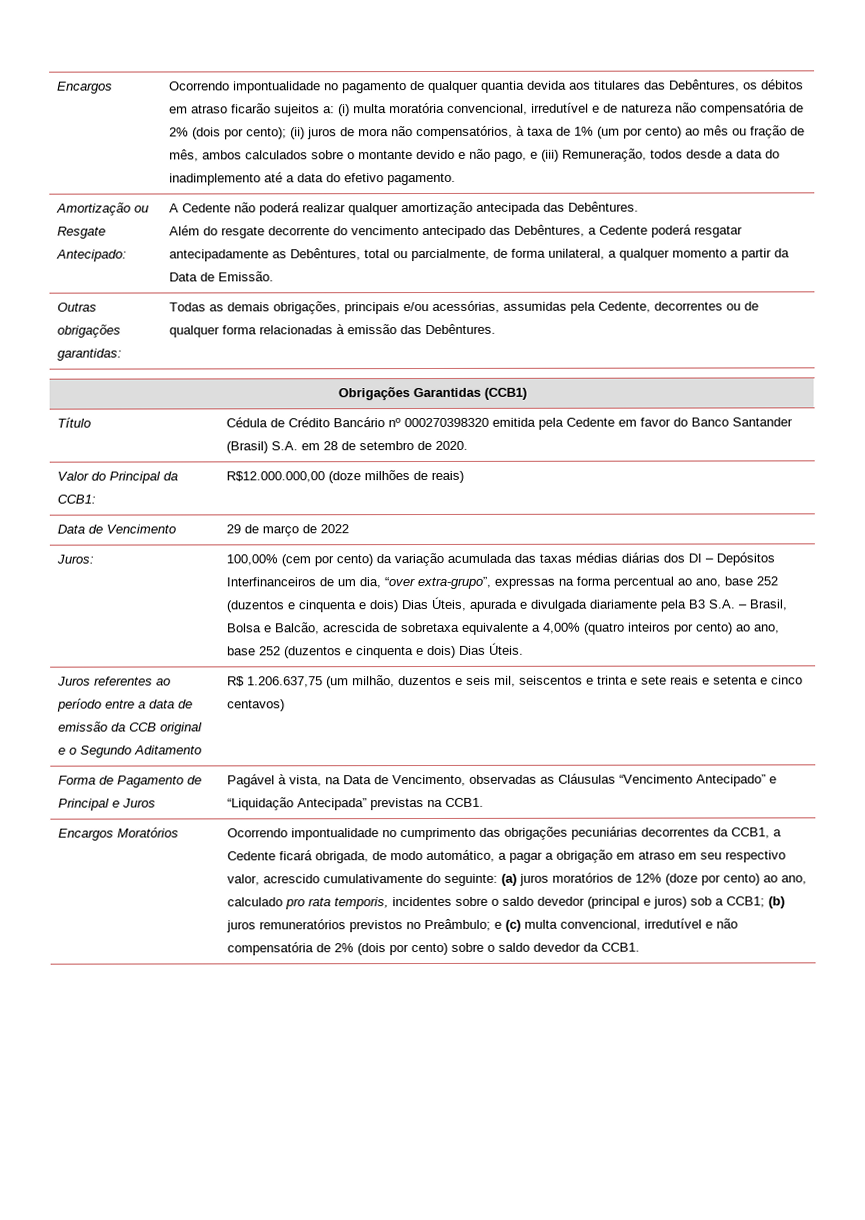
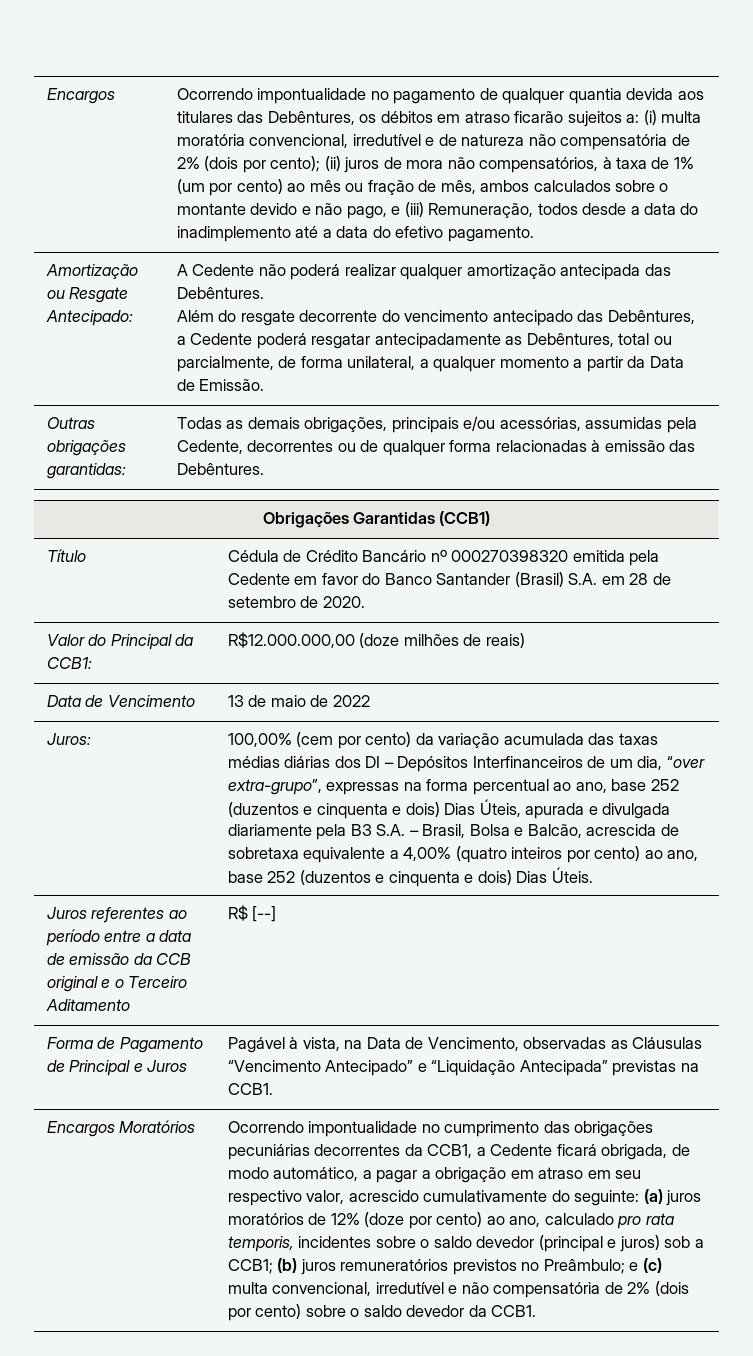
- Data de Vencimento | 29 de março de 2022
+ Data de Vencimento | 13 de maio de 2022
- Juros referentes ao período entre a data de emissão da CCB original e o Segundo Aditamento | R$ 1.206.637,75 (um milhão, duzentos e seis mil, seiscentos e trinta e sete reais e setenta e cinco centavos)
+ Juros referentes ao período entre a data de emissão da CCB original e o Terceiro Aditamento | R$ [--]

